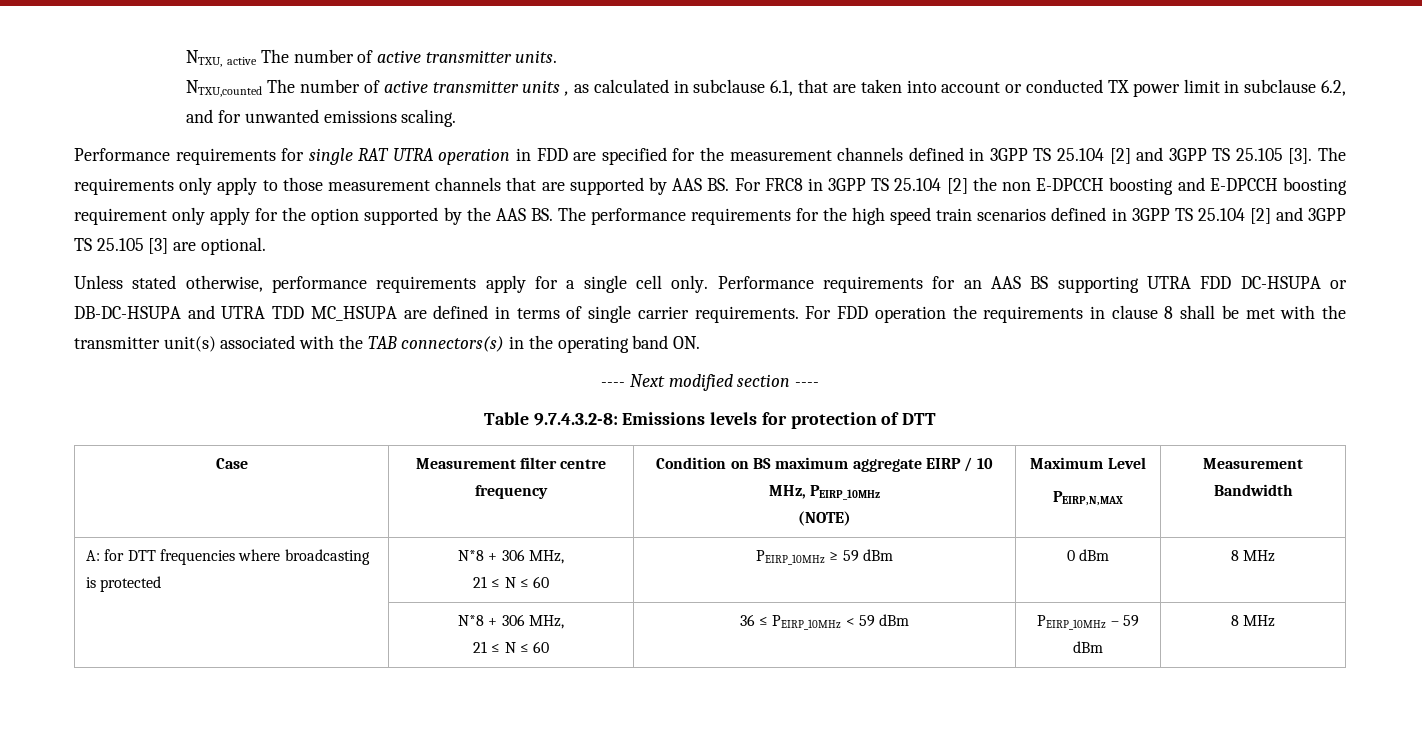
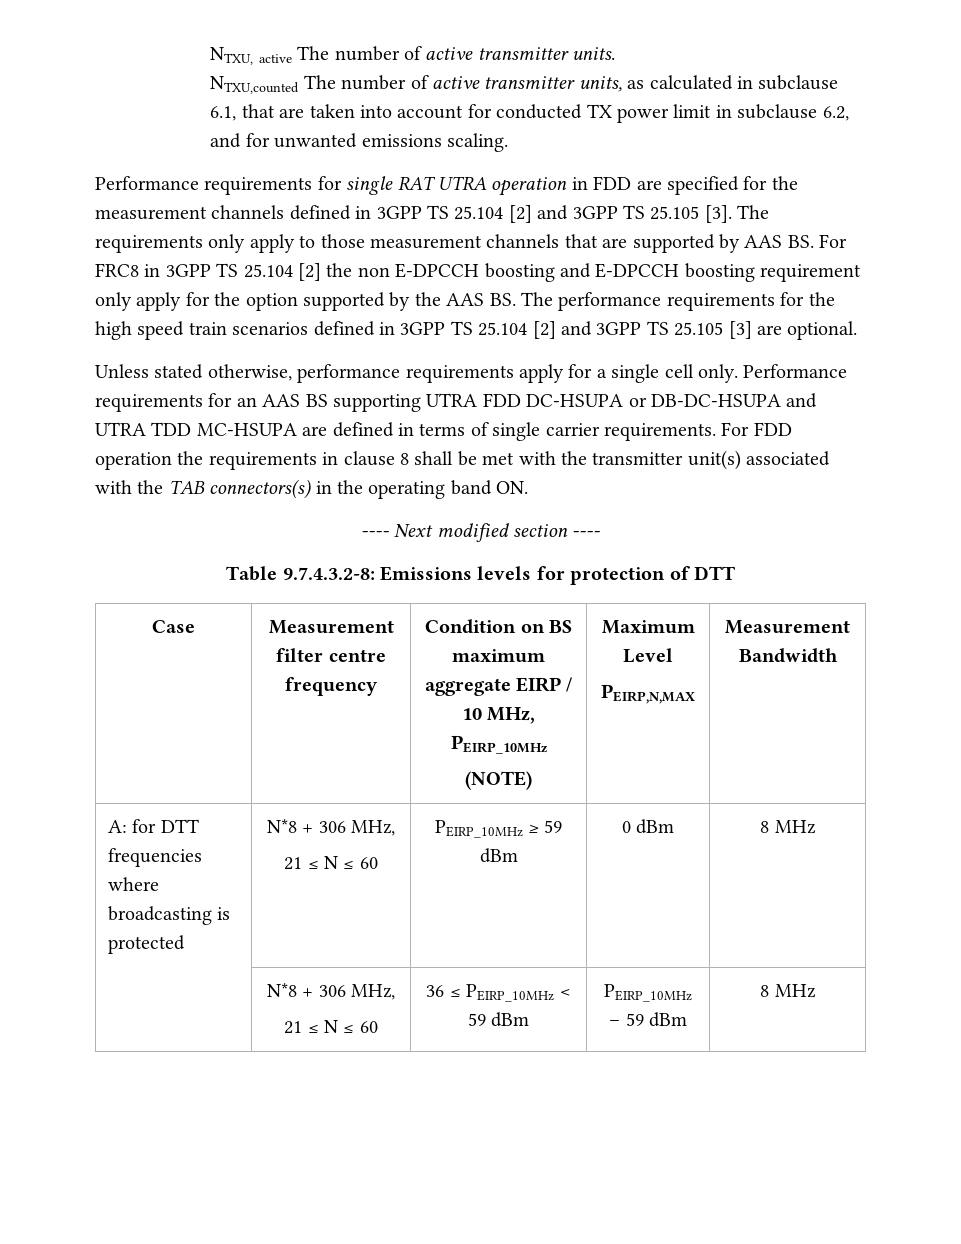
- NTXU,counted The number of active transmitter units , as calculated in subclause 6.1, that are taken into account or conducted TX power limit in subclause 6.2, and for unwanted emissions scaling.
+ NTXU,counted The number of active transmitter units, as calculated in subclause 6.1, that are taken into account for conducted TX power limit in subclause 6.2, and for unwanted emissions scaling.
- Performance requirements for an AAS BS supporting UTRA FDD DC-HSUPA or DB-DC-HSUPA and UTRA TDD MC_HSUPA are defined in terms of single carrier requirements.
+ Performance requirements for an AAS BS supporting UTRA FDD DC-HSUPA or DB-DC-HSUPA and UTRA TDD MC-HSUPA are defined in terms of single carrier requirements.

